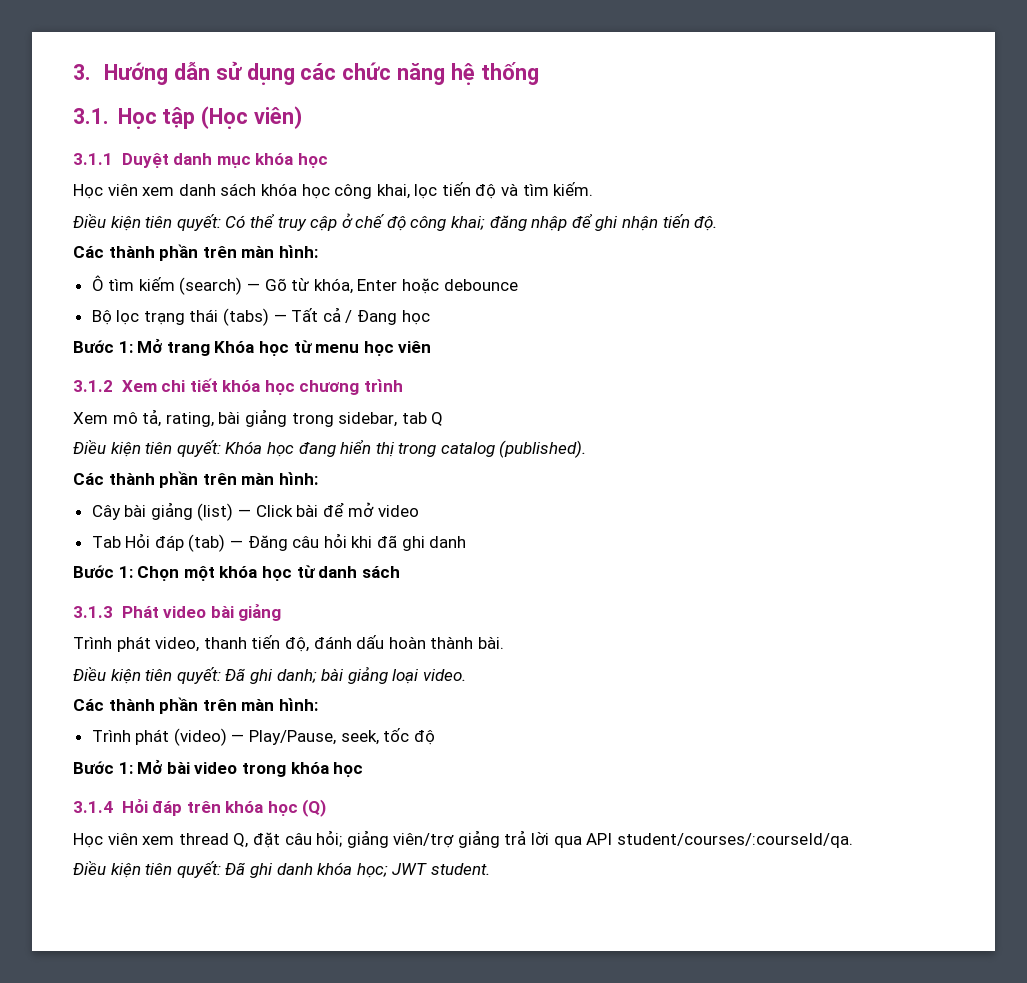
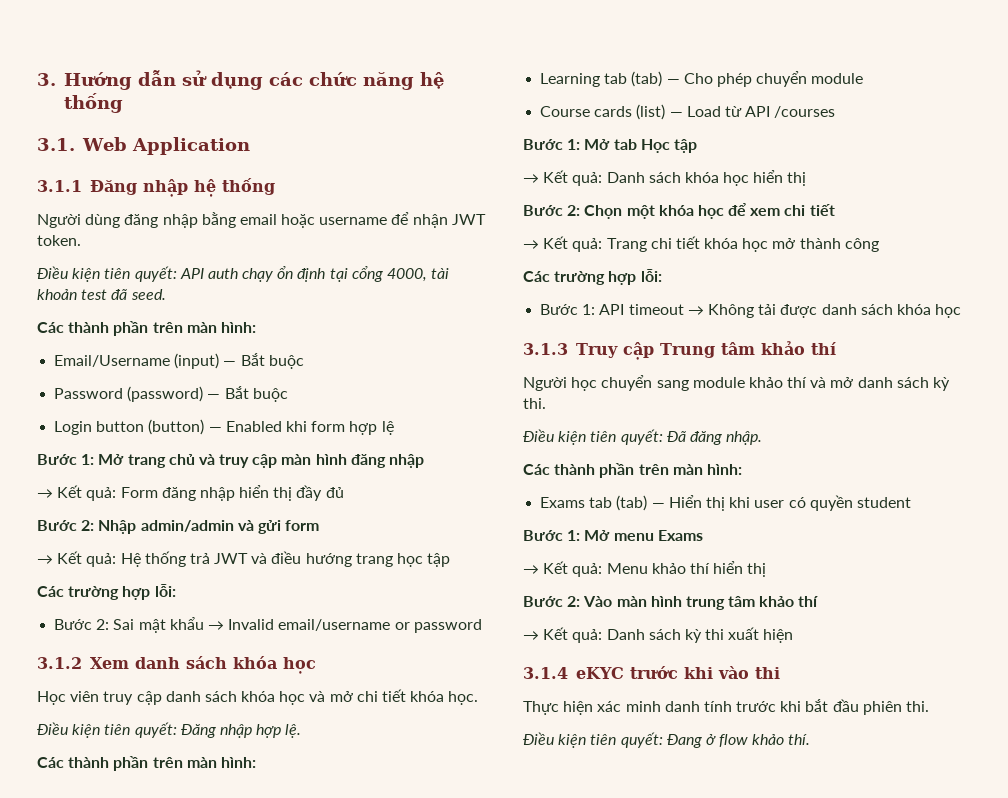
- 3.1. Học tập (Học viên)
- 3.1.1 Duyệt danh mục khóa học
- Học viên xem danh sách khóa học công khai, lọc tiến độ và tìm kiếm.
- Điều kiện tiên quyết: Có thể truy cập ở chế độ công khai; đăng nhập để ghi nhận tiến độ.
+ 3.1. Web Application
+ 3.1.1 Đăng nhập hệ thống
+ Người dùng đăng nhập bằng email hoặc username để nhận JWT token.
+ Điều kiện tiên quyết: API auth chạy ổn định tại cổng 4000, tài khoản test đã seed.
  Các thành phần trên màn hình:
- Ô tìm kiếm (search) — Gõ từ khóa, Enter hoặc debounce
- Bộ lọc trạng thái (tabs) — Tất cả / Đang học
- Bước 1: Mở trang Khóa học từ menu học viên
- 3.1.2 Xem chi tiết khóa học chương trình
- Xem mô tả, rating, bài giảng trong sidebar, tab Q
- Điều kiện tiên quyết: Khóa học đang hiển thị trong catalog (published).
+ Email/Username (input) — Bắt buộc
+ Password (password) — Bắt buộc
+ Login button (button) — Enabled khi form hợp lệ
+ Bước 1: Mở trang chủ và truy cập màn hình đăng nhập
+ → Kết quả: Form đăng nhập hiển thị đầy đủ
+ Bước 2: Nhập admin/admin và gửi form
+ → Kết quả: Hệ thống trả JWT và điều hướng trang học tập
+ Các trường hợp lỗi:
+ Bước 2: Sai mật khẩu → Invalid email/username or password
+ 3.1.2 Xem danh sách khóa học
+ Học viên truy cập danh sách khóa học và mở chi tiết khóa học.
+ Điều kiện tiên quyết: Đăng nhập hợp lệ.
  Các thành phần trên màn hình:
- Cây bài giảng (list) — Click bài để mở video
- Tab Hỏi đáp (tab) — Đăng câu hỏi khi đã ghi danh
- Bước 1: Chọn một khóa học từ danh sách
+ Learning tab (tab) — Cho phép chuyển module
+ Course cards (list) — Load từ API /courses
+ Bước 1: Mở tab Học tập
+ → Kết quả: Danh sách khóa học hiển thị
+ Bước 2: Chọn một khóa học để xem chi tiết
+ → Kết quả: Trang chi tiết khóa học mở thành công
+ Các trường hợp lỗi:
+ Bước 1: API timeout → Không tải được danh sách khóa học
- 3.1.3 Phát video bài giảng
- Trình phát video, thanh tiến độ, đánh dấu hoàn thành bài.
- Điều kiện tiên quyết: Đã ghi danh; bài giảng loại video.
+ 3.1.3 Truy cập Trung tâm khảo thí
+ Người học chuyển sang module khảo thí và mở danh sách kỳ thi.
+ Điều kiện tiên quyết: Đã đăng nhập.
  Các thành phần trên màn hình:
- Trình phát (video) — Play/Pause, seek, tốc độ
- Bước 1: Mở bài video trong khóa học
- 3.1.4 Hỏi đáp trên khóa học (Q)
- Học viên xem thread Q, đặt câu hỏi; giảng viên/trợ giảng trả lời qua API student/courses/:courseId/qa.
- Điều kiện tiên quyết: Đã ghi danh khóa học; JWT student.
+ Exams tab (tab) — Hiển thị khi user có quyền student
+ Bước 1: Mở menu Exams
+ → Kết quả: Menu khảo thí hiển thị
+ Bước 2: Vào màn hình trung tâm khảo thí
+ → Kết quả: Danh sách kỳ thi xuất hiện
+ 3.1.4 eKYC trước khi vào thi
+ Thực hiện xác minh danh tính trước khi bắt đầu phiên thi.
+ Điều kiện tiên quyết: Đang ở flow khảo thí.

